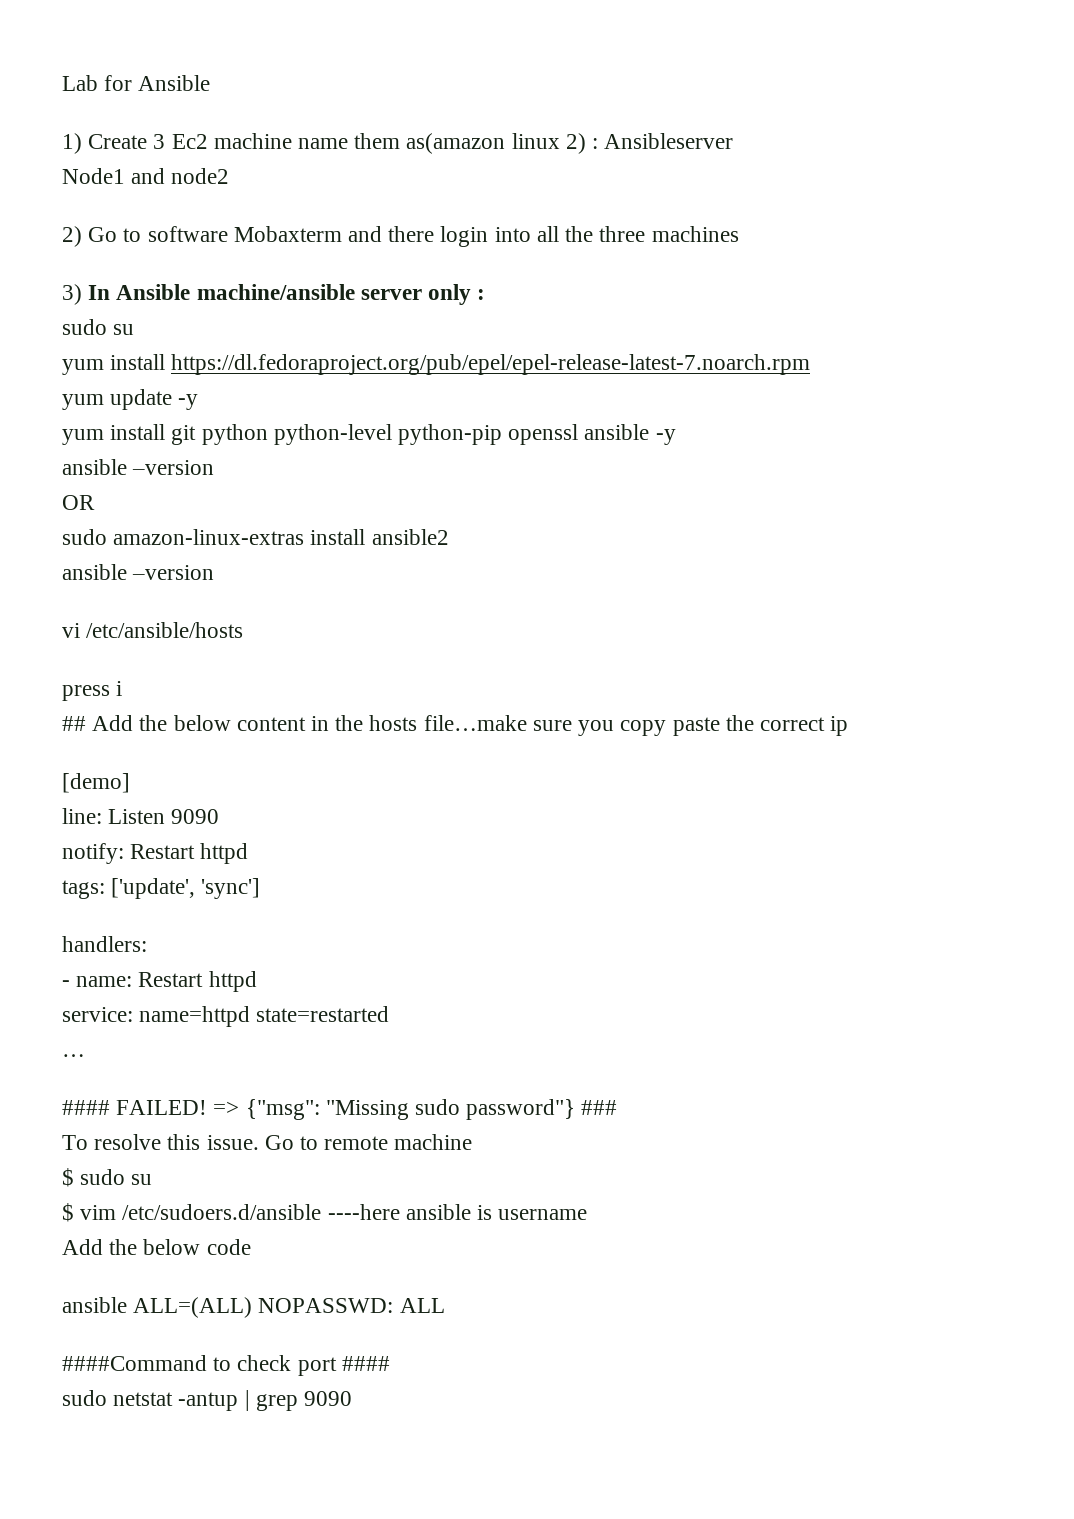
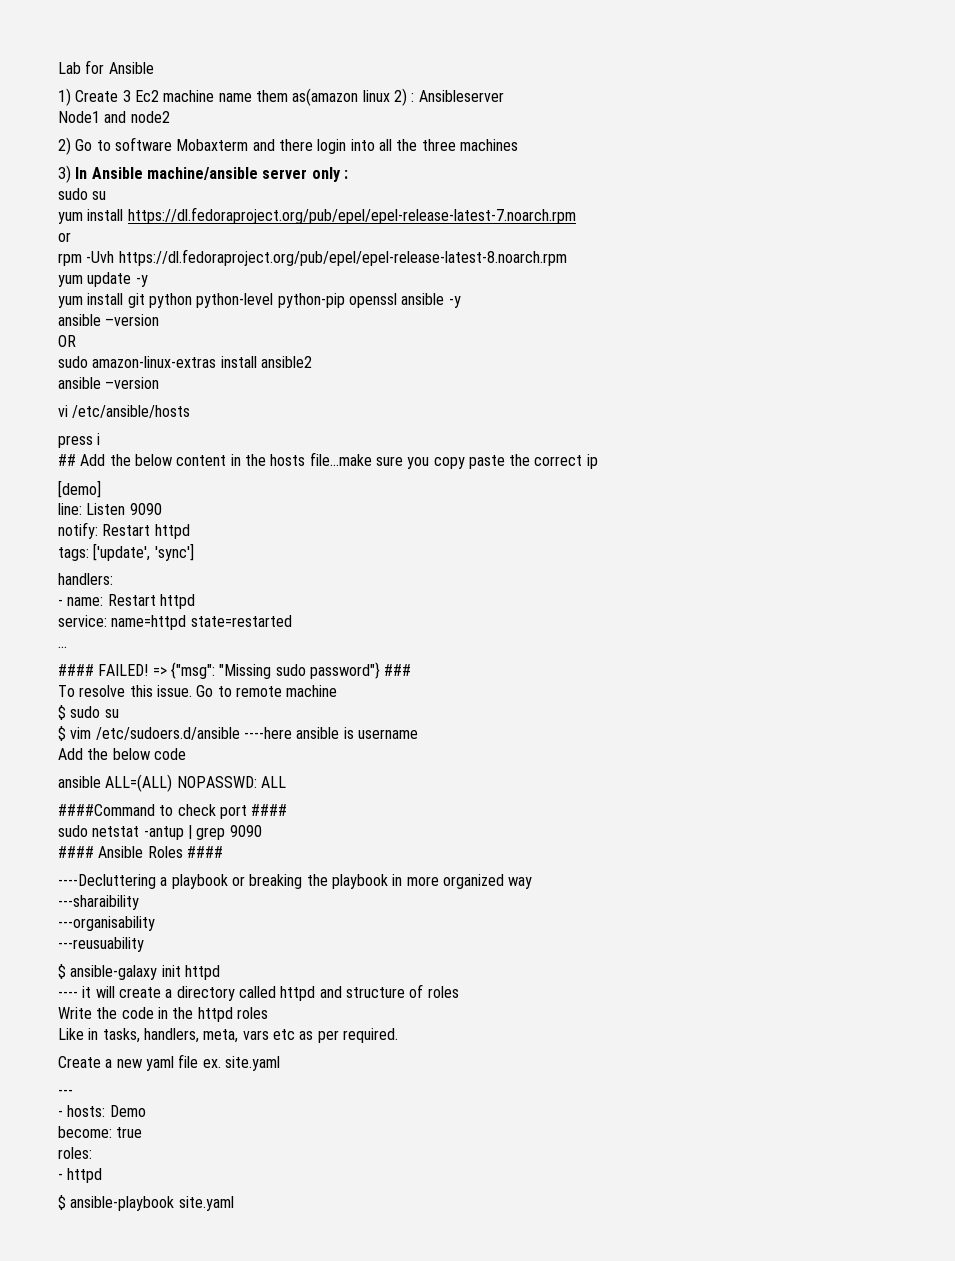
  yum install https://dl.fedoraproject.org/pub/epel/epel-release-latest-7.noarch.rpm
+ or
+ rpm -Uvh https://dl.fedoraproject.org/pub/epel/epel-release-latest-8.noarch.rpm
+ #### Ansible Roles ####
+ ----Decluttering a playbook or breaking the playbook in more organized way
+ ---sharaibility
+ ---organisability
+ ---reusuability
+ $ ansible-galaxy init httpd
+ ---- it will create a directory called httpd and structure of roles
+ Write the code in the httpd roles
+ Like in tasks, handlers, meta, vars etc as per required.
+ Create a new yaml file ex. site.yaml
+ ---
+ - hosts: Demo
+ become: true
+ roles:
+ - httpd
+ $ ansible-playbook site.yaml

